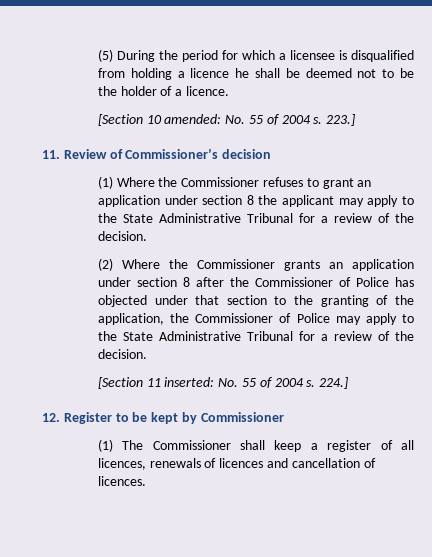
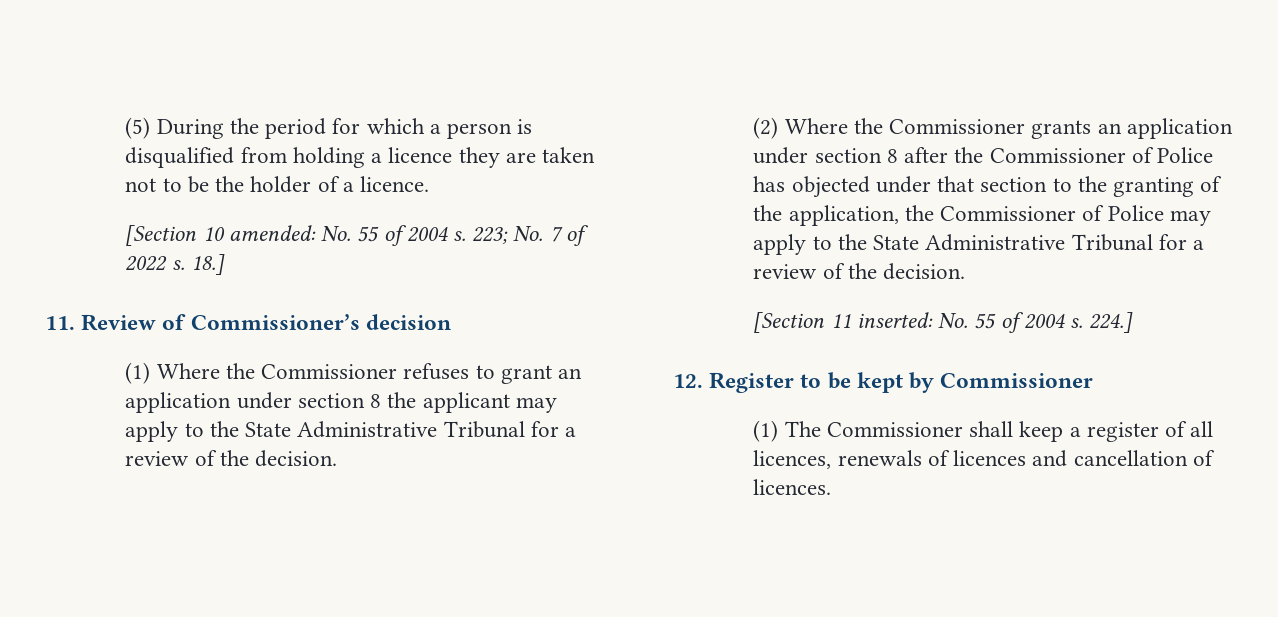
- (5) During the period for which a licensee is disqualified from holding a licence he shall be deemed not to be the holder of a licence.
+ (5) During the period for which a person is disqualified from holding a licence they are taken not to be the holder of a licence.
- 223.]
+ 223; No. 7 of 2022 s. 18.]

